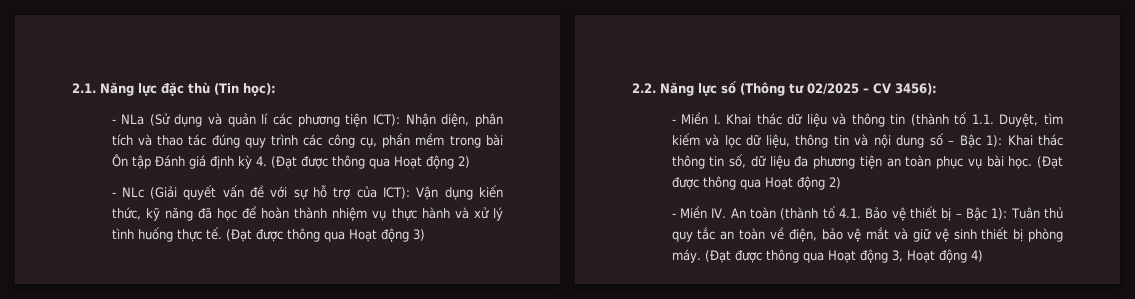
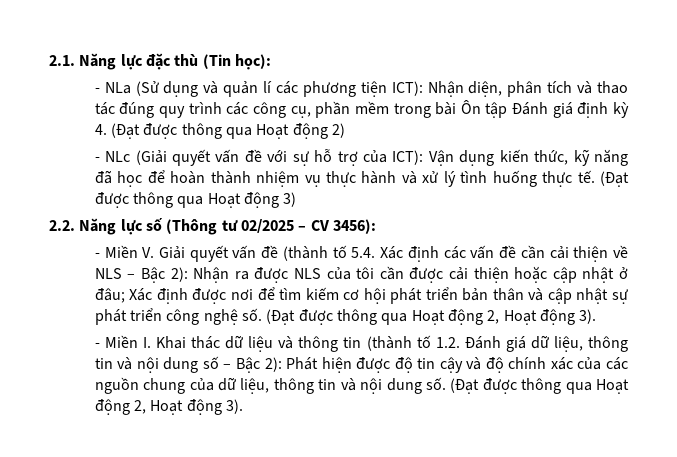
+ - Miền V. Giải quyết vấn đề (thành tố 5.4. Xác định các vấn đề cần cải thiện về NLS – Bậc 2): Nhận ra được NLS của tôi cần được cải thiện hoặc cập nhật ở đâu; Xác định được nơi để tìm kiếm cơ hội phát triển bản thân và cập nhật sự phát triển công nghệ số. (Đạt được thông qua Hoạt động 2, Hoạt động 3).
- - Miền I. Khai thác dữ liệu và thông tin (thành tố 1.1. Duyệt, tìm kiếm và lọc dữ liệu, thông tin và nội dung số – Bậc 1): Khai thác thông tin số, dữ liệu đa phương tiện an toàn phục vụ bài học. (Đạt được thông qua Hoạt động 2)
- - Miền IV. An toàn (thành tố 4.1. Bảo vệ thiết bị – Bậc 1): Tuân thủ quy tắc an toàn về điện, bảo vệ mắt và giữ vệ sinh thiết bị phòng máy. (Đạt được thông qua Hoạt động 3, Hoạt động 4)
+ - Miền I. Khai thác dữ liệu và thông tin (thành tố 1.2. Đánh giá dữ liệu, thông tin và nội dung số – Bậc 2): Phát hiện được độ tin cậy và độ chính xác của các nguồn chung của dữ liệu, thông tin và nội dung số. (Đạt được thông qua Hoạt động 2, Hoạt động 3).

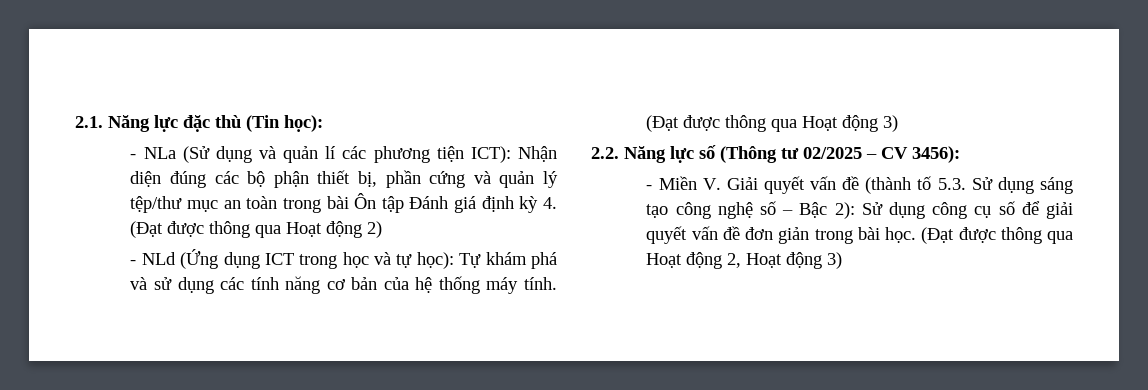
- - NLa (Sử dụng và quản lí các phương tiện ICT): Nhận diện, phân tích và thao tác đúng quy trình các công cụ, phần mềm trong bài Ôn tập Đánh giá định kỳ 4. (Đạt được thông qua Hoạt động 2)
+ - NLa (Sử dụng và quản lí các phương tiện ICT): Nhận diện đúng các bộ phận thiết bị, phần cứng và quản lý tệp/thư mục an toàn trong bài Ôn tập Đánh giá định kỳ 4. (Đạt được thông qua Hoạt động 2)
- - NLc (Giải quyết vấn đề với sự hỗ trợ của ICT): Vận dụng kiến thức, kỹ năng đã học để hoàn thành nhiệm vụ thực hành và xử lý tình huống thực tế.
+ - NLd (Ứng dụng ICT trong học và tự học): Tự khám phá và sử dụng các tính năng cơ bản của hệ thống máy tính.
- - Miền V. Giải quyết vấn đề (thành tố 5.4. Xác định các vấn đề cần cải thiện về NLS – Bậc 2): Nhận ra được NLS của tôi cần được cải thiện hoặc cập nhật ở đâu; Xác định được nơi để tìm kiếm cơ hội phát triển bản thân và cập nhật sự phát triển công nghệ số. (Đạt được thông qua Hoạt động 2, Hoạt động 3).
- - Miền I. Khai thác dữ liệu và thông tin (thành tố 1.2. Đánh giá dữ liệu, thông tin và nội dung số – Bậc 2): Phát hiện được độ tin cậy và độ chính xác của các nguồn chung của dữ liệu, thông tin và nội dung số. (Đạt được thông qua Hoạt động 2, Hoạt động 3).
+ - Miền V. Giải quyết vấn đề (thành tố 5.3. Sử dụng sáng tạo công nghệ số – Bậc 2): Sử dụng công cụ số để giải quyết vấn đề đơn giản trong bài học. (Đạt được thông qua Hoạt động 2, Hoạt động 3)

